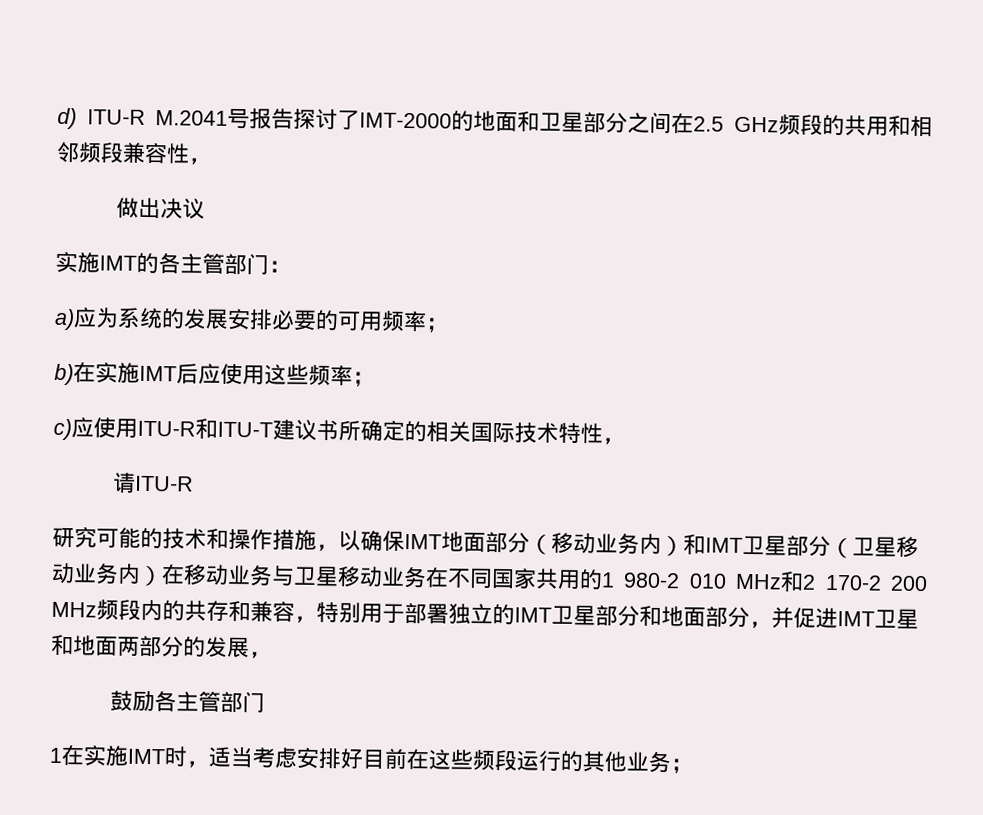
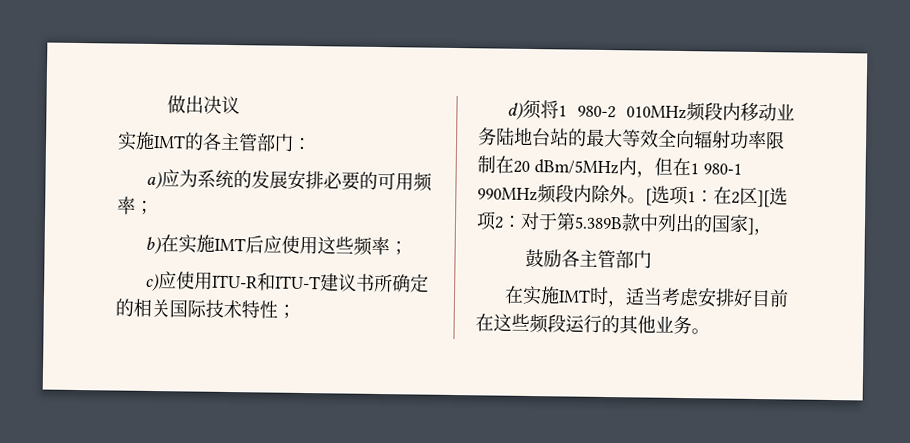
- d) ITU-R M.2041号报告探讨了IMT-2000的地面和卫星部分之间在2.5 GHz频段的共用和相邻频段兼容性，
- c)应使用ITU-R和ITU-T建议书所确定的相关国际技术特性，
- 请ITU-R
- 研究可能的技术和操作措施，以确保IMT地面部分（移动业务内）和IMT卫星部分（卫星移动业务内）在移动业务与卫星移动业务在不同国家共用的1 980-2 010 MHz和2 170-2 200 MHz频段内的共存和兼容，特别用于部署独立的IMT卫星部分和地面部分，并促进IMT卫星和地面两部分的发展，
+ c)应使用ITU-R和ITU-T建议书所确定的相关国际技术特性；
+ d)须将1 980-2 010MHz频段内移动业务陆地台站的最大等效全向辐射功率限制在20 dBm/5MHz内，但在1 980-1 990MHz频段内除外。[选项1：在2区][选项2：对于第5.389B款中列出的国家]，
- 1在实施IMT时，适当考虑安排好目前在这些频段运行的其他业务；
+ 在实施IMT时，适当考虑安排好目前在这些频段运行的其他业务。

